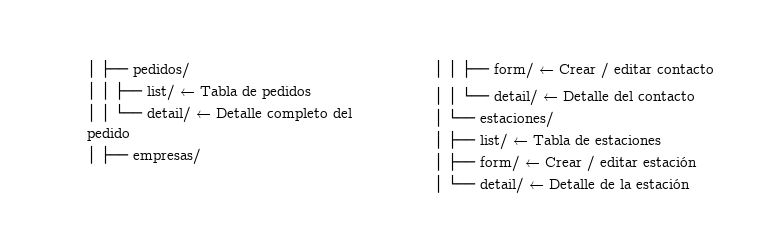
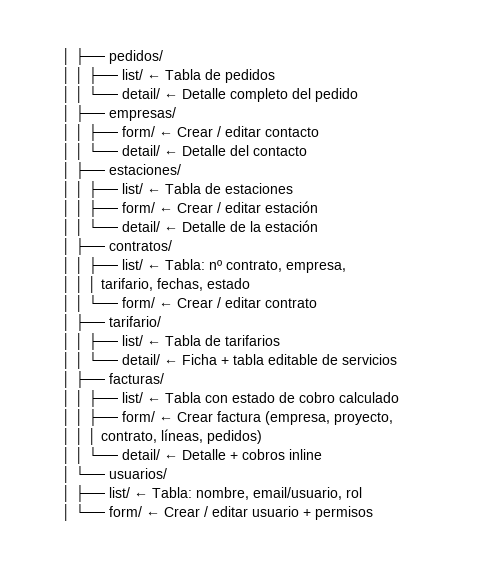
- │ └── estaciones/
+ │ ├── estaciones/
- │ ├── list/ ← Tabla de estaciones
+ │ │ ├── list/ ← Tabla de estaciones
- │ ├── form/ ← Crear / editar estación
+ │ │ ├── form/ ← Crear / editar estación
- │ └── detail/ ← Detalle de la estación
+ │ │ └── detail/ ← Detalle de la estación
+ │ ├── contratos/
+ │ │ ├── list/ ← Tabla: nº contrato, empresa,
+ │ │ │ tarifario, fechas, estado
+ │ │ └── form/ ← Crear / editar contrato
+ │ ├── tarifario/
+ │ │ ├── list/ ← Tabla de tarifarios
+ │ │ └── detail/ ← Ficha + tabla editable de servicios
+ │ ├── facturas/
+ │ │ ├── list/ ← Tabla con estado de cobro calculado
+ │ │ ├── form/ ← Crear factura (empresa, proyecto,
+ │ │ │ contrato, líneas, pedidos)
+ │ │ └── detail/ ← Detalle + cobros inline
+ │ └── usuarios/
+ │ ├── list/ ← Tabla: nombre, email/usuario, rol
+ │ └── form/ ← Crear / editar usuario + permisos

